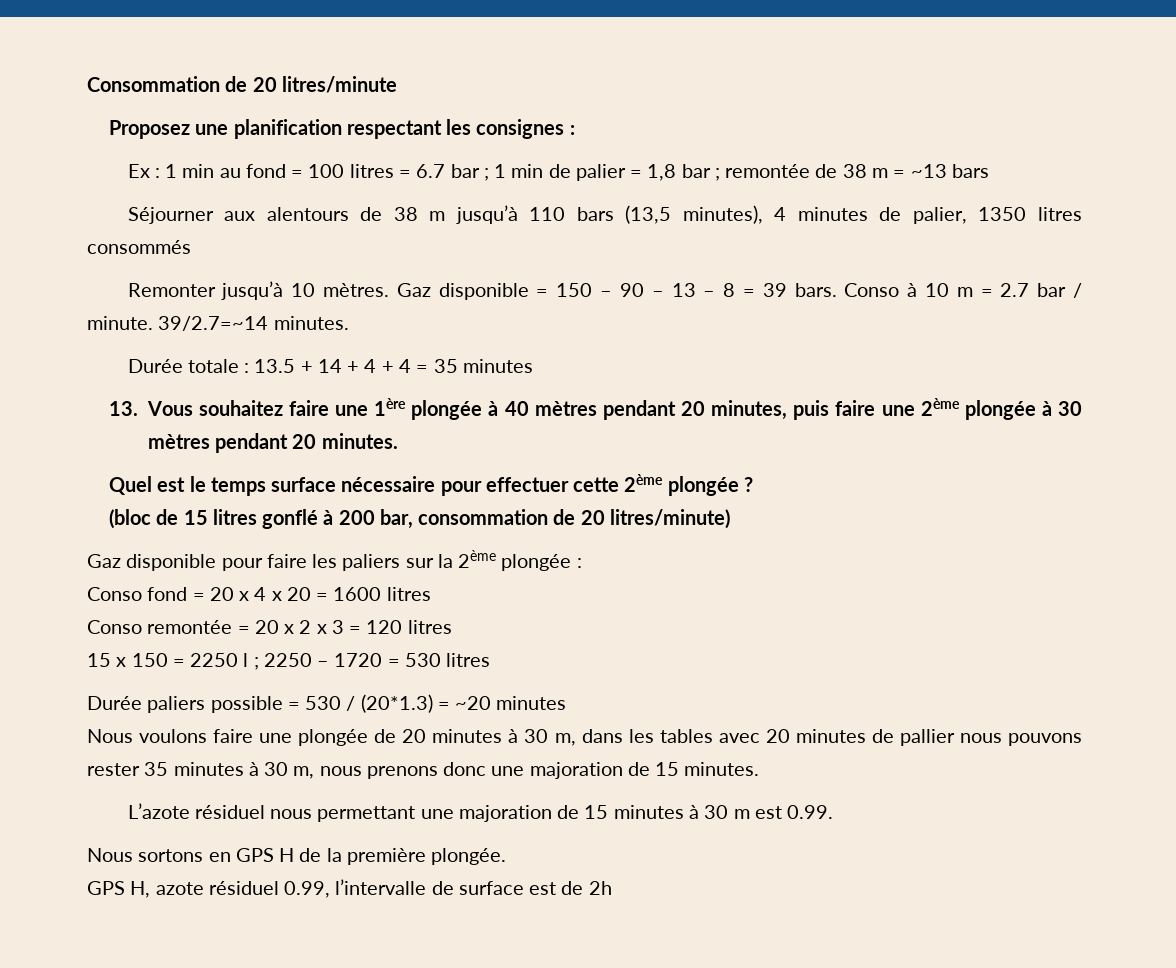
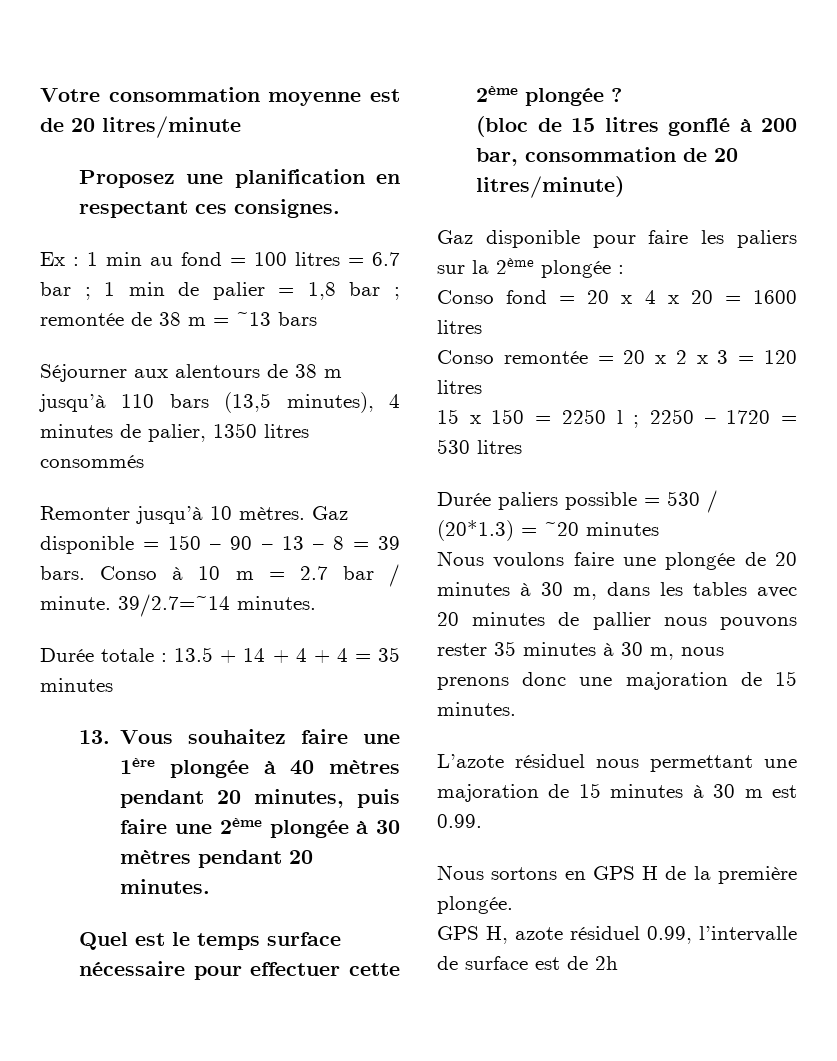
- Consommation de 20 litres/minute
+ Votre consommation moyenne est de 20 litres/minute
- Proposez une planification respectant les consignes :
+ Proposez une planification en respectant ces consignes.

